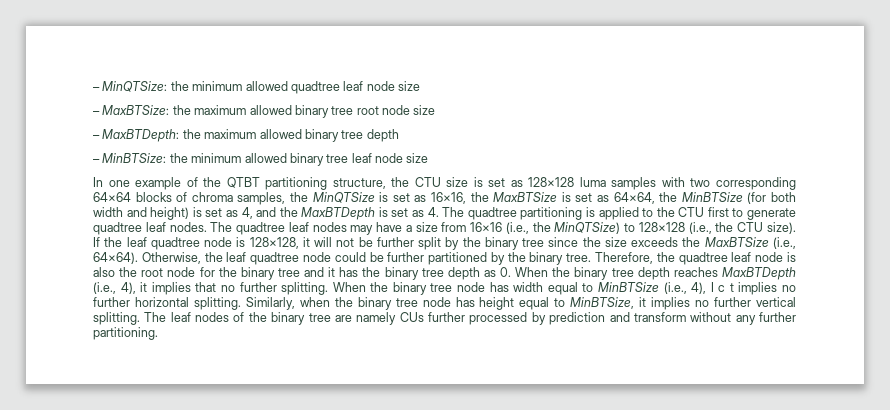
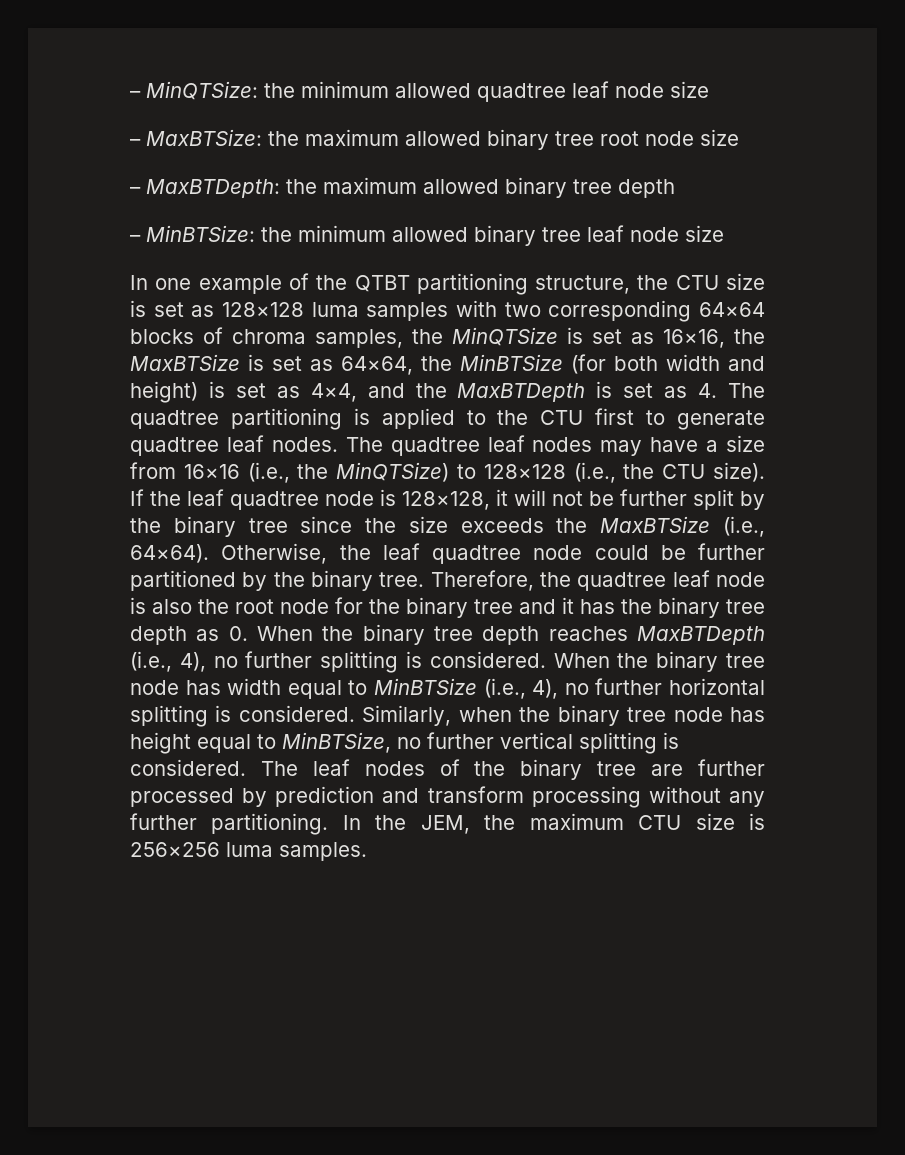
- In one example of the QTBT partitioning structure, the CTU size is set as 128×128 luma samples with two corresponding 64×64 blocks of chroma samples, the MinQTSize is set as 16×16, the MaxBTSize is set as 64×64, the MinBTSize (for both width and height) is set as 4, and the MaxBTDepth is set as 4. The quadtree partitioning is applied to the CTU first to generate quadtree leaf nodes.
+ In one example of the QTBT partitioning structure, the CTU size is set as 128×128 luma samples with two corresponding 64×64 blocks of chroma samples, the MinQTSize is set as 16×16, the MaxBTSize is set as 64×64, the MinBTSize (for both width and height) is set as 4×4, and the MaxBTDepth is set as 4. The quadtree partitioning is applied to the CTU first to generate quadtree leaf nodes.
- Therefore, the quadtree leaf node is also the root node for the binary tree and it has the binary tree depth as 0. When the binary tree depth reaches MaxBTDepth (i.e., 4), it implies that no further splitting.
+ Therefore, the quadtree leaf node is also the root node for the binary tree and it has the binary tree depth as 0. When the binary tree depth reaches MaxBTDepth (i.e., 4), no further splitting is considered.
- When the binary tree node has width equal to MinBTSize (i.e., 4), I c t implies no further horizontal splitting.
+ When the binary tree node has width equal to MinBTSize (i.e., 4), no further horizontal splitting is considered.
- Similarly, when the binary tree node has height equal to MinBTSize, it implies no further vertical splitting.
+ Similarly, when the binary tree node has height equal to MinBTSize, no further vertical splitting is considered.
- The leaf nodes of the binary tree are namely CUs further processed by prediction and transform without any further partitioning.
+ The leaf nodes of the binary tree are further processed by prediction and transform processing without any further partitioning.
+ In the JEM, the maximum CTU size is 256×256 luma samples.

